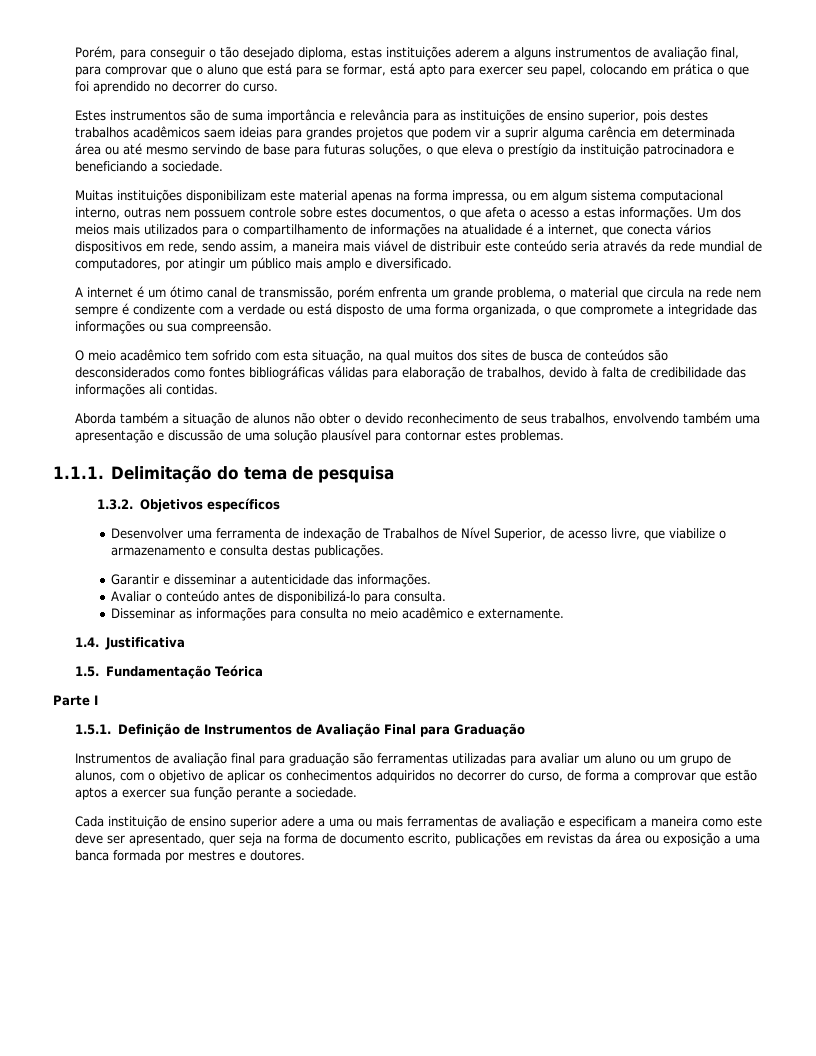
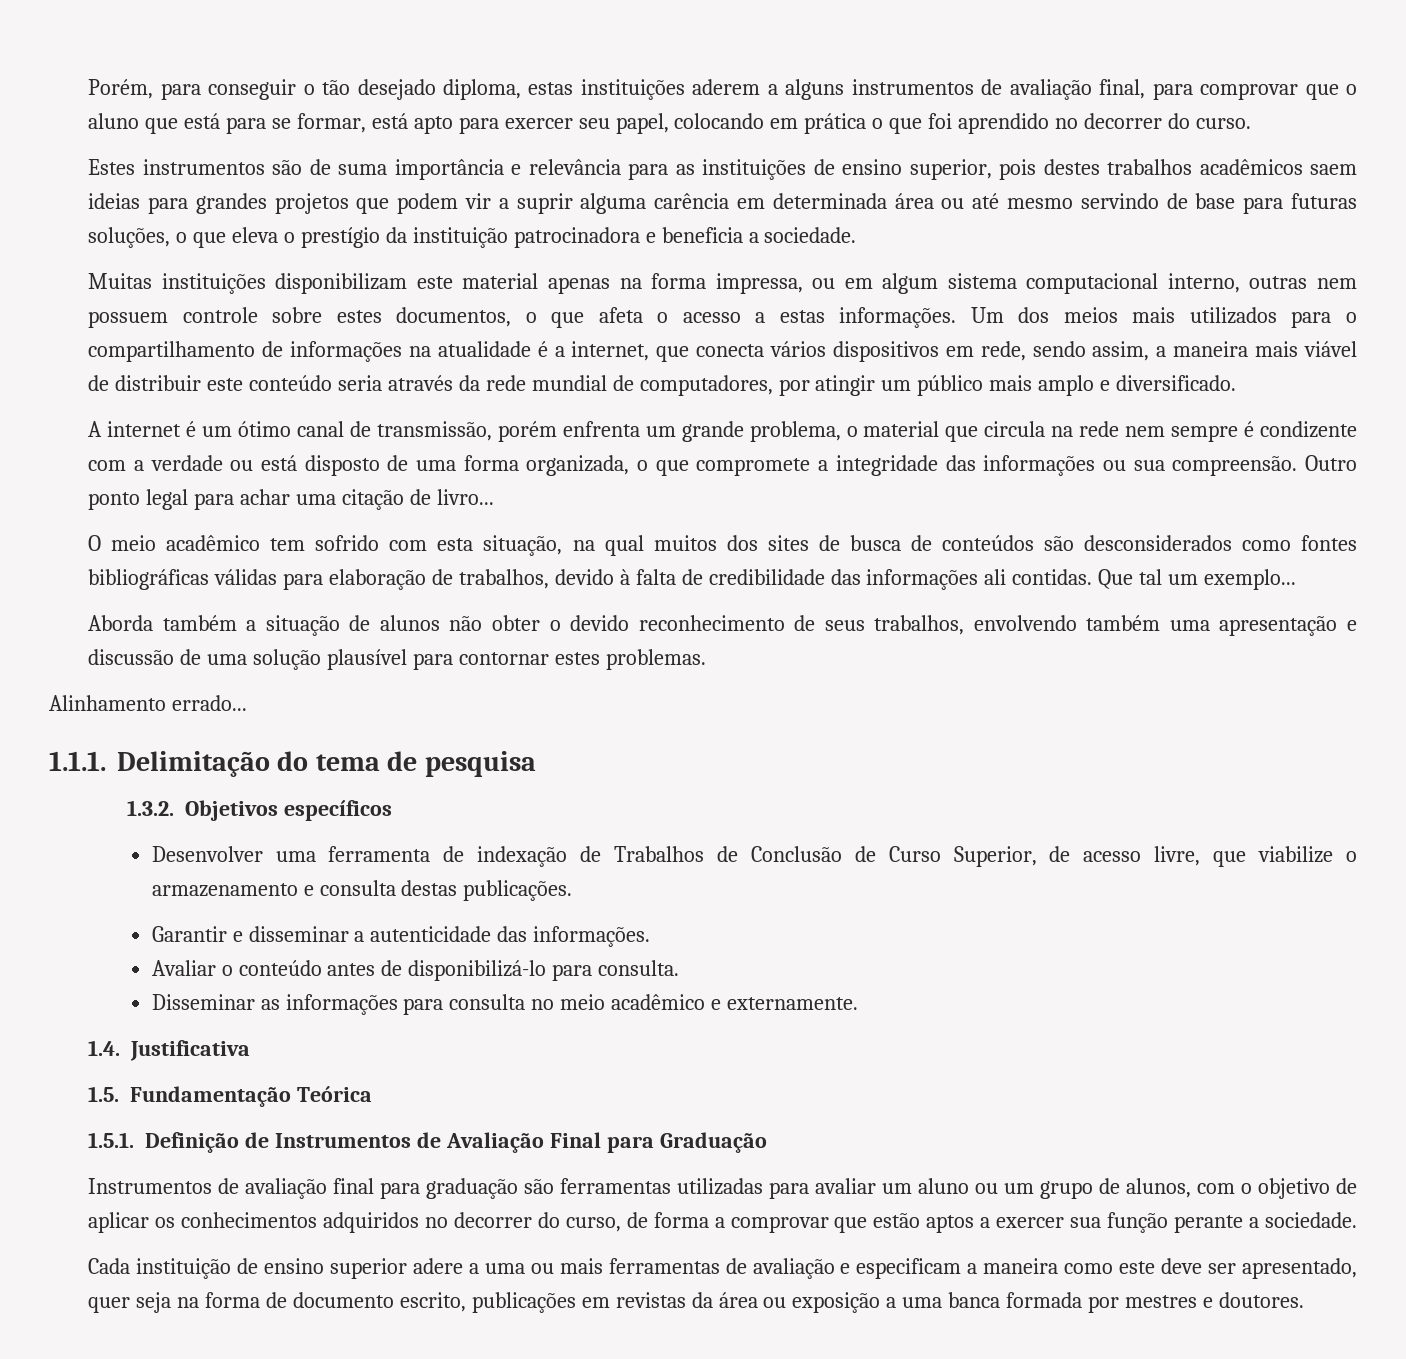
- Estes instrumentos são de suma importância e relevância para as instituições de ensino superior, pois destes trabalhos acadêmicos saem ideias para grandes projetos que podem vir a suprir alguma carência em determinada área ou até mesmo servindo de base para futuras soluções, o que eleva o prestígio da instituição patrocinadora e beneficiando a sociedade.
+ Estes instrumentos são de suma importância e relevância para as instituições de ensino superior, pois destes trabalhos acadêmicos saem ideias para grandes projetos que podem vir a suprir alguma carência em determinada área ou até mesmo servindo de base para futuras soluções, o que eleva o prestígio da instituição patrocinadora e beneficia a sociedade.
+ Outro ponto legal para achar uma citação de livro...
+ Que tal um exemplo...
+ Alinhamento errado...
- Desenvolver uma ferramenta de indexação de Trabalhos de Nível Superior, de acesso livre, que viabilize o armazenamento e consulta destas publicações.
+ Desenvolver uma ferramenta de indexação de Trabalhos de Conclusão de Curso Superior, de acesso livre, que viabilize o armazenamento e consulta destas publicações.
- Parte I

